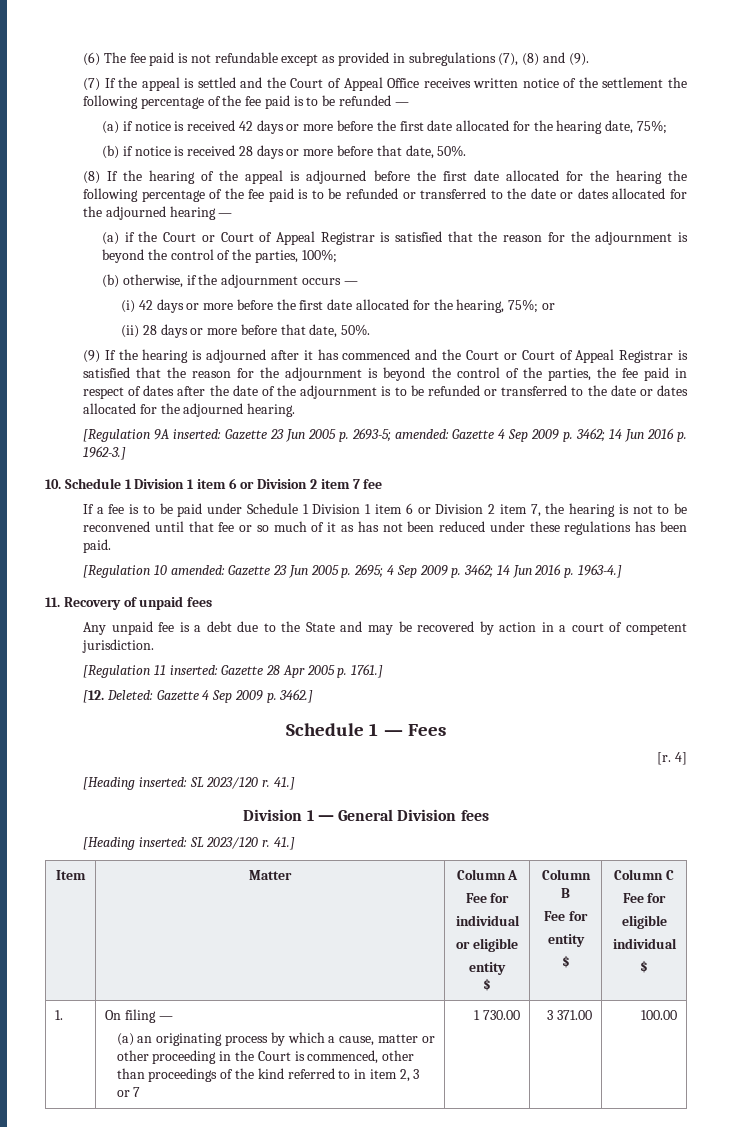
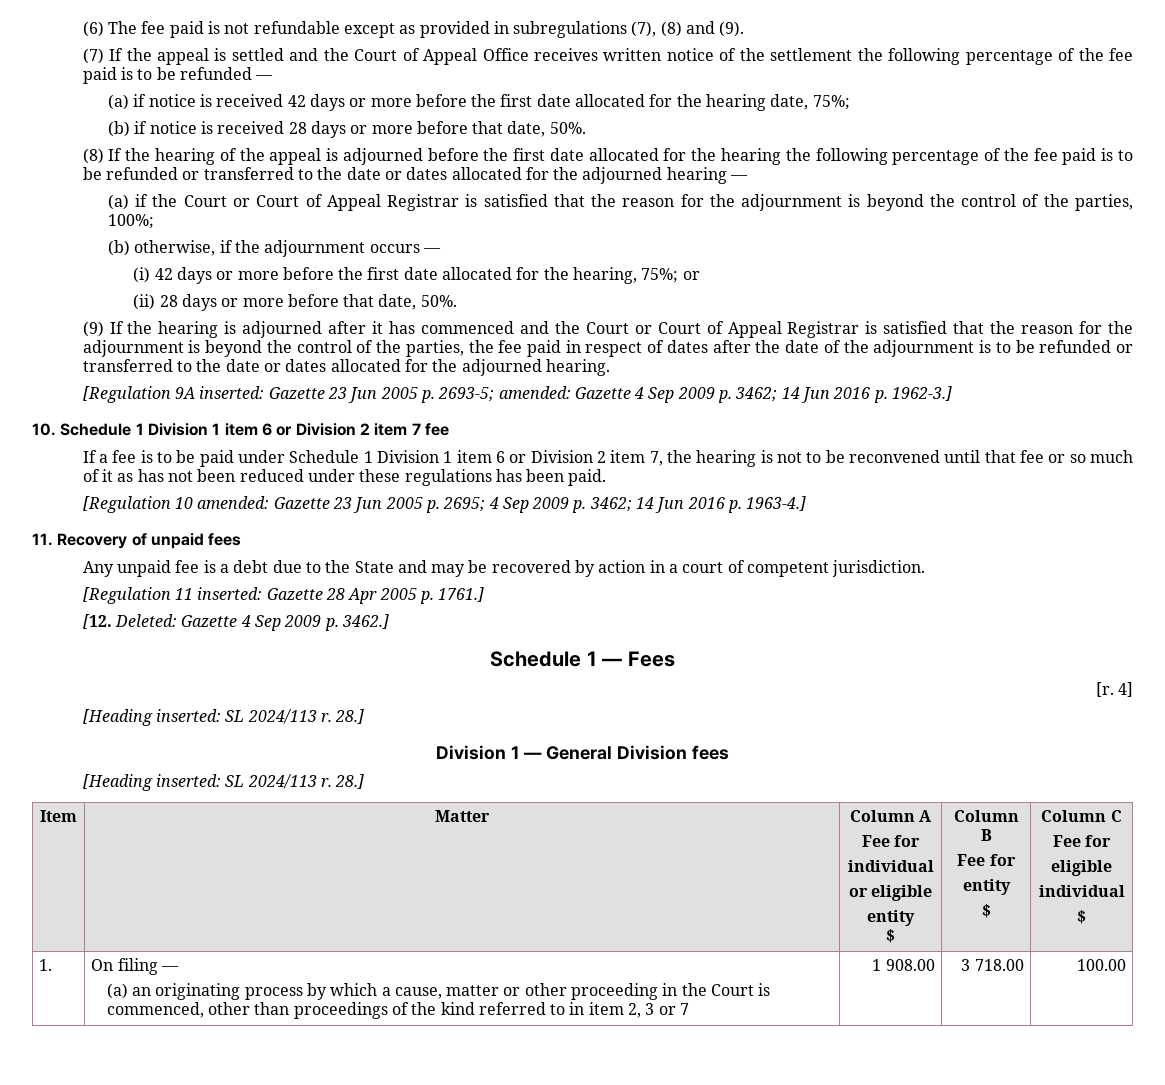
  4]
- [Heading inserted: SL 2023/120 r. 41.]
+ [Heading inserted: SL 2024/113 r. 28.]
  Division 1 — General Division fees
- [Heading inserted: SL 2023/120 r. 41.]
+ [Heading inserted: SL 2024/113 r. 28.]
  1. | On filing —
- (a) an originating process by which a cause, matter or other proceeding in the Court is commenced, other than proceedings of the kind referred to in item 2, 3 or 7 | 1 730.00 | 3 371.00 | 100.00
+ (a) an originating process by which a cause, matter or other proceeding in the Court is commenced, other than proceedings of the kind referred to in item 2, 3 or 7 | 1 908.00 | 3 718.00 | 100.00

